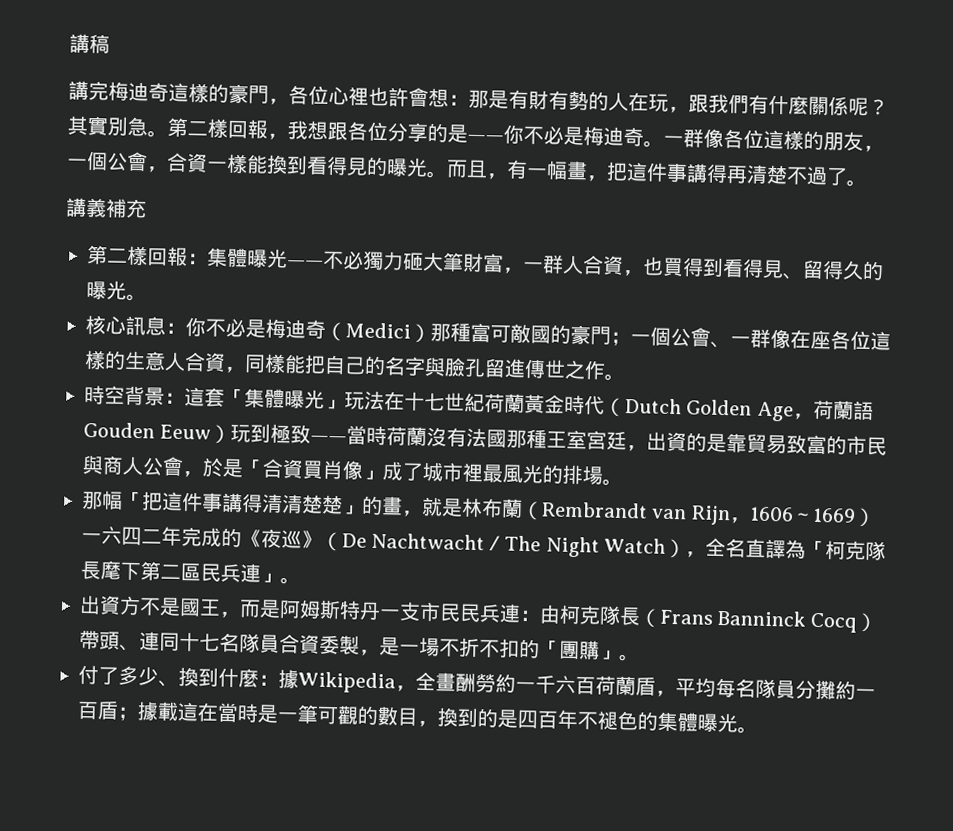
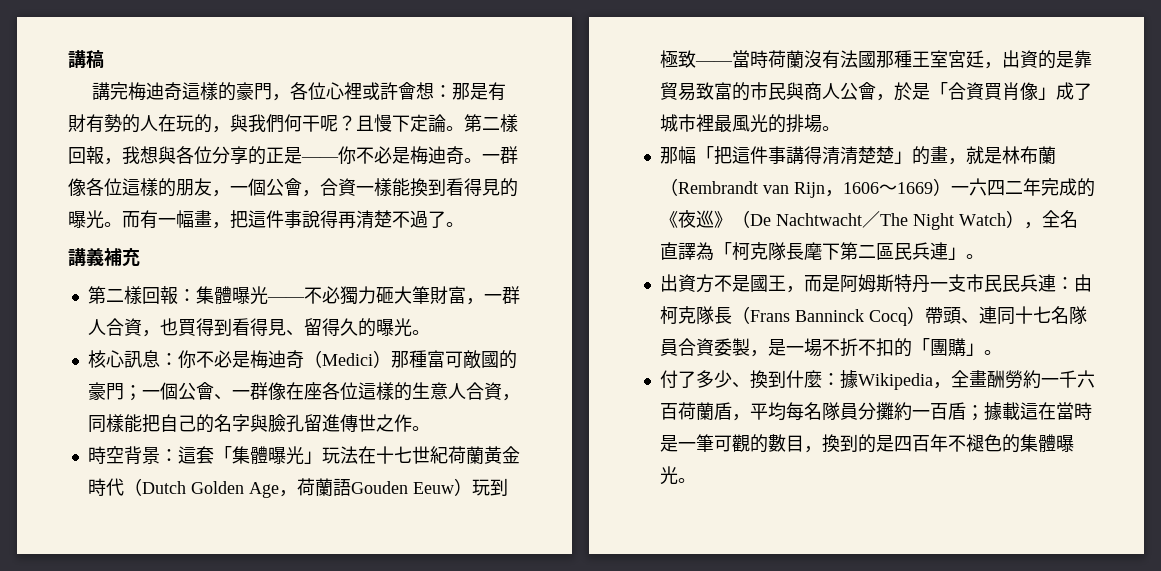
- 講完梅迪奇這樣的豪門，各位心裡也許會想：那是有財有勢的人在玩，跟我們有什麼關係呢？其實別急。
+ 講完梅迪奇這樣的豪門，各位心裡或許會想：那是有財有勢的人在玩的，與我們何干呢？且慢下定論。
- 第二樣回報，我想跟各位分享的是——你不必是梅迪奇。
+ 第二樣回報，我想與各位分享的正是——你不必是梅迪奇。
- 而且，有一幅畫，把這件事講得再清楚不過了。
+ 而有一幅畫，把這件事說得再清楚不過了。

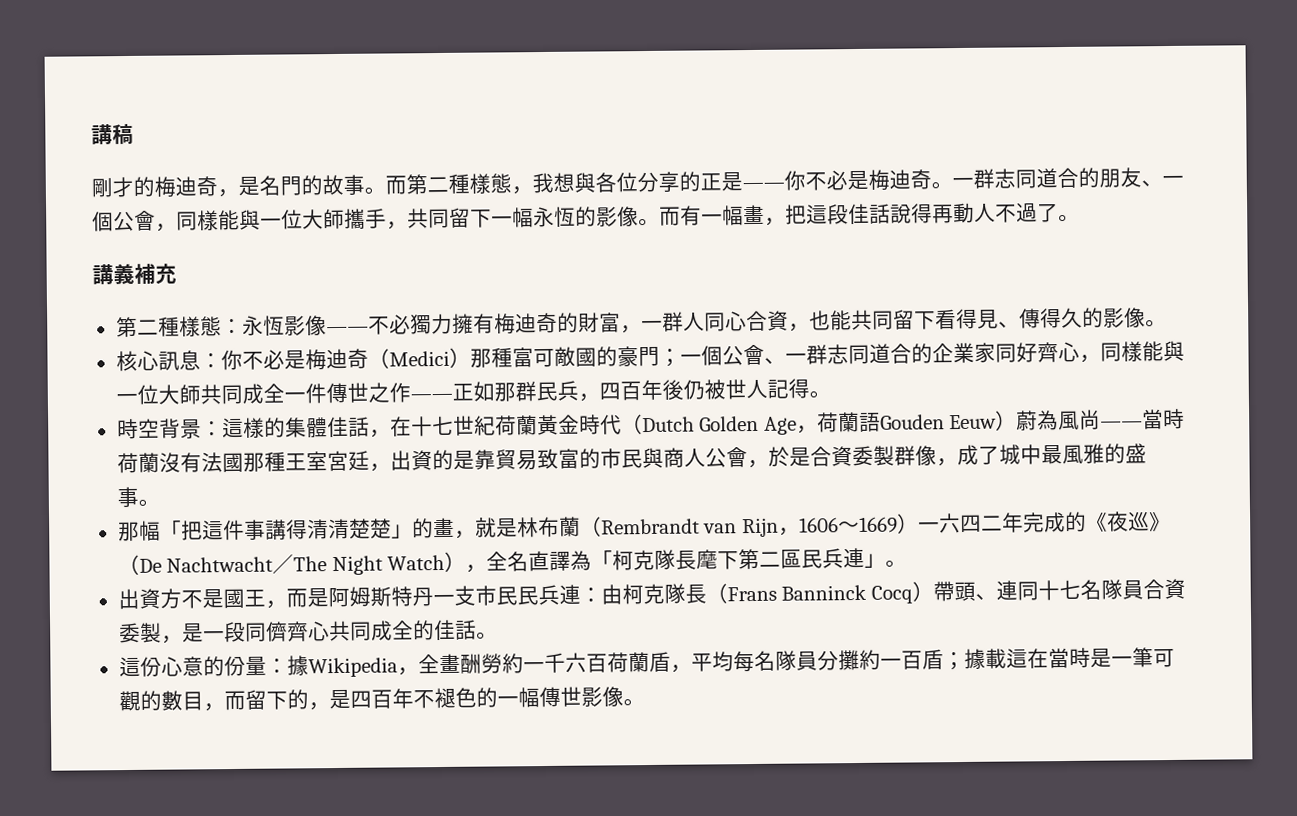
- 講完梅迪奇這樣的豪門，各位心裡或許會想：那是有財有勢的人在玩的，與我們何干呢？且慢下定論。第二樣回報，我想與各位分享的正是——你不必是梅迪奇。
+ 剛才的梅迪奇，是名門的故事。而第二種樣態，我想與各位分享的正是——你不必是梅迪奇。
- 一群像各位這樣的朋友，一個公會，合資一樣能換到看得見的曝光。
+ 一群志同道合的朋友、一個公會，同樣能與一位大師攜手，共同留下一幅永恆的影像。
- 而有一幅畫，把這件事說得再清楚不過了。
+ 而有一幅畫，把這段佳話說得再動人不過了。
- 第二樣回報：集體曝光——不必獨力砸大筆財富，一群人合資，也買得到看得見、留得久的曝光。
+ 第二種樣態：永恆影像——不必獨力擁有梅迪奇的財富，一群人同心合資，也能共同留下看得見、傳得久的影像。
- 核心訊息：你不必是梅迪奇（Medici）那種富可敵國的豪門；一個公會、一群像在座各位這樣的生意人合資，同樣能把自己的名字與臉孔留進傳世之作。
+ 核心訊息：你不必是梅迪奇（Medici）那種富可敵國的豪門；一個公會、一群志同道合的企業家同好齊心，同樣能與一位大師共同成全一件傳世之作——正如那群民兵，四百年後仍被世人記得。
- 時空背景：這套「集體曝光」玩法在十七世紀荷蘭黃金時代（Dutch Golden Age，荷蘭語Gouden Eeuw）玩到極致——當時荷蘭沒有法國那種王室宮廷，出資的是靠貿易致富的市民與商人公會，於是「合資買肖像」成了城市裡最風光的排場。
+ 時空背景：這樣的集體佳話，在十七世紀荷蘭黃金時代（Dutch Golden Age，荷蘭語Gouden Eeuw）蔚為風尚——當時荷蘭沒有法國那種王室宮廷，出資的是靠貿易致富的市民與商人公會，於是合資委製群像，成了城中最風雅的盛事。
- 出資方不是國王，而是阿姆斯特丹一支市民民兵連：由柯克隊長（Frans Banninck Cocq）帶頭、連同十七名隊員合資委製，是一場不折不扣的「團購」。
- 付了多少、換到什麼：據Wikipedia，全畫酬勞約一千六百荷蘭盾，平均每名隊員分攤約一百盾；據載這在當時是一筆可觀的數目，換到的是四百年不褪色的集體曝光。
+ 出資方不是國王，而是阿姆斯特丹一支市民民兵連：由柯克隊長（Frans Banninck Cocq）帶頭、連同十七名隊員合資委製，是一段同儕齊心共同成全的佳話。
+ 這份心意的份量：據Wikipedia，全畫酬勞約一千六百荷蘭盾，平均每名隊員分攤約一百盾；據載這在當時是一筆可觀的數目，而留下的，是四百年不褪色的一幅傳世影像。

